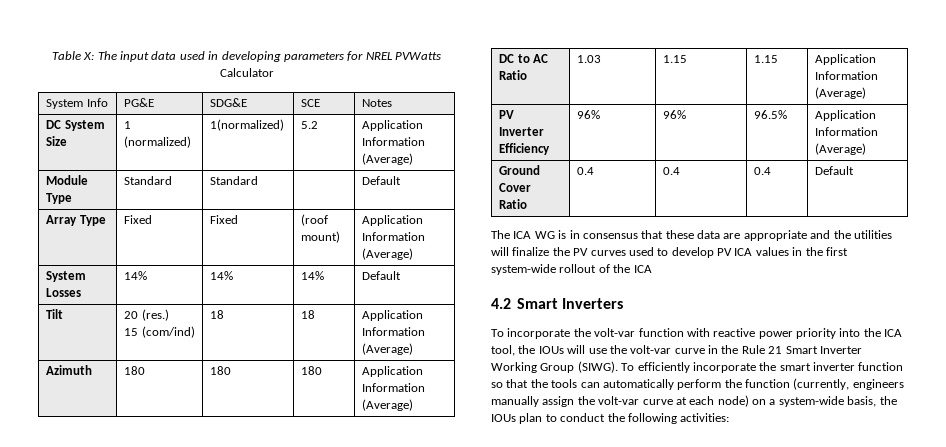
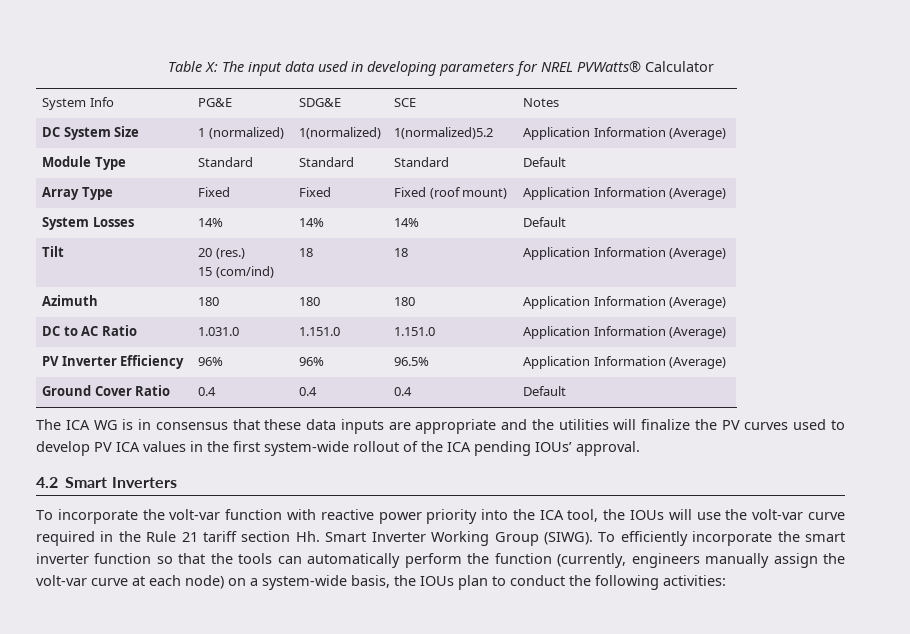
- Table X: The input data used in developing parameters for NREL PVWatts Calculator
+ Table X: The input data used in developing parameters for NREL PVWatts® Calculator
- DC System Size | 1 (normalized) | 1(normalized) | 5.2 | Application Information (Average)
+ DC System Size | 1 (normalized) | 1(normalized) | 1(normalized)5.2 | Application Information (Average)
- Module Type | Standard | Standard | | Default
+ Module Type | Standard | Standard | Standard | Default
- Array Type | Fixed | Fixed | (roof mount) | Application Information (Average)
+ Array Type | Fixed | Fixed | Fixed (roof mount) | Application Information (Average)
- DC to AC Ratio | 1.03 | 1.15 | 1.15 | Application Information (Average)
+ DC to AC Ratio | 1.031.0 | 1.151.0 | 1.151.0 | Application Information (Average)
- The ICA WG is in consensus that these data are appropriate and the utilities will finalize the PV curves used to develop PV ICA values in the first system-wide rollout of the ICA
+ The ICA WG is in consensus that these data inputs are appropriate and the utilities will finalize the PV curves used to develop PV ICA values in the first system-wide rollout of the ICA pending IOUs’ approval.
- To incorporate the volt-var function with reactive power priority into the ICA tool, the IOUs will use the volt-var curve in the Rule 21 Smart Inverter Working Group (SIWG).
+ To incorporate the volt-var function with reactive power priority into the ICA tool, the IOUs will use the volt-var curve required in the Rule 21 tariff section Hh. Smart Inverter Working Group (SIWG).

